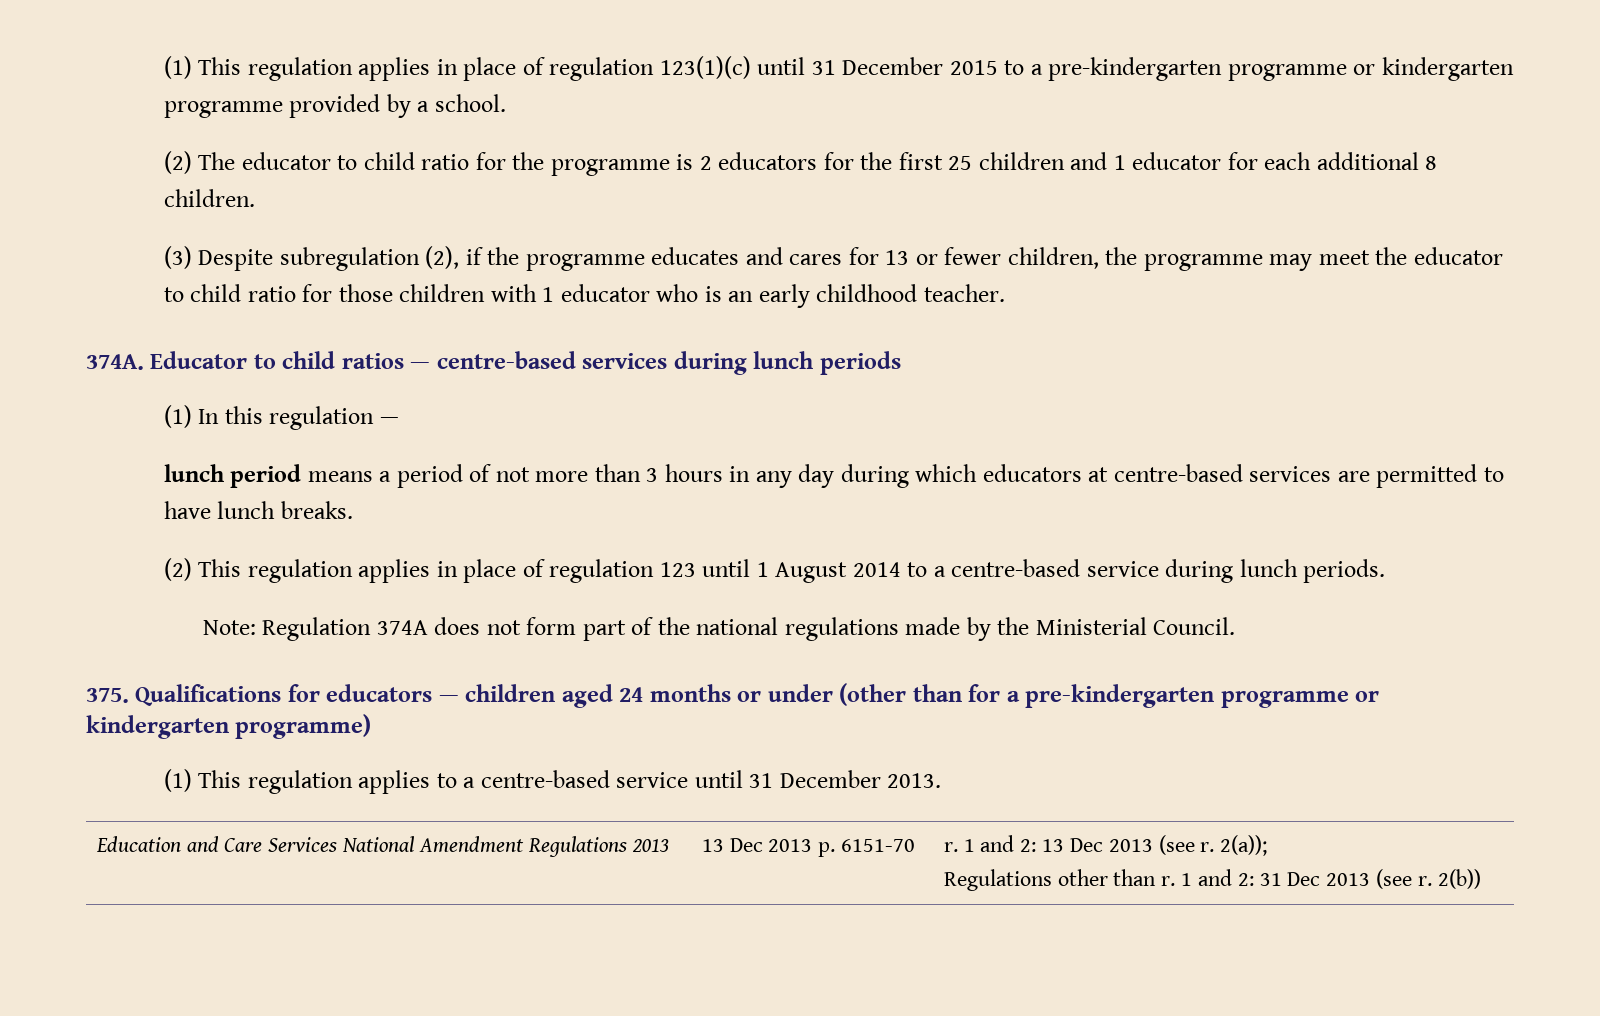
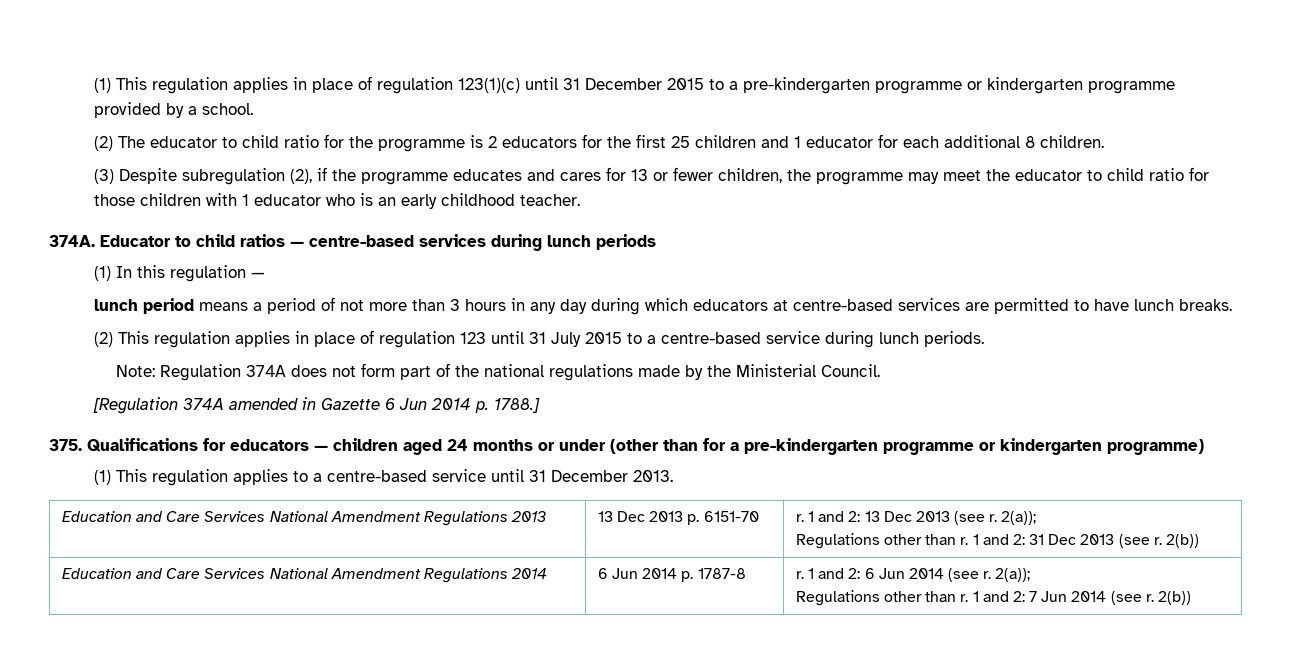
- (2) This regulation applies in place of regulation 123 until 1 August 2014 to a centre-based service during lunch periods.
+ (2) This regulation applies in place of regulation 123 until 31 July 2015 to a centre-based service during lunch periods.
+ [Regulation 374A amended in Gazette 6 Jun 2014 p. 1788.]
+ Education and Care Services National Amendment Regulations 2014 | 6 Jun 2014 p. 1787-8 | r. 1 and 2: 6 Jun 2014 (see r. 2(a));
+ Regulations other than r. 1 and 2: 7 Jun 2014 (see r. 2(b))

